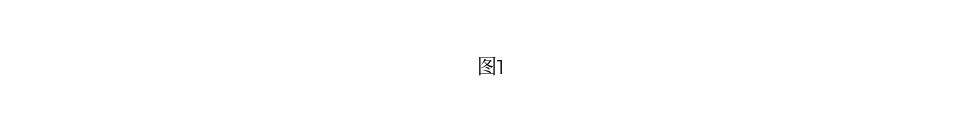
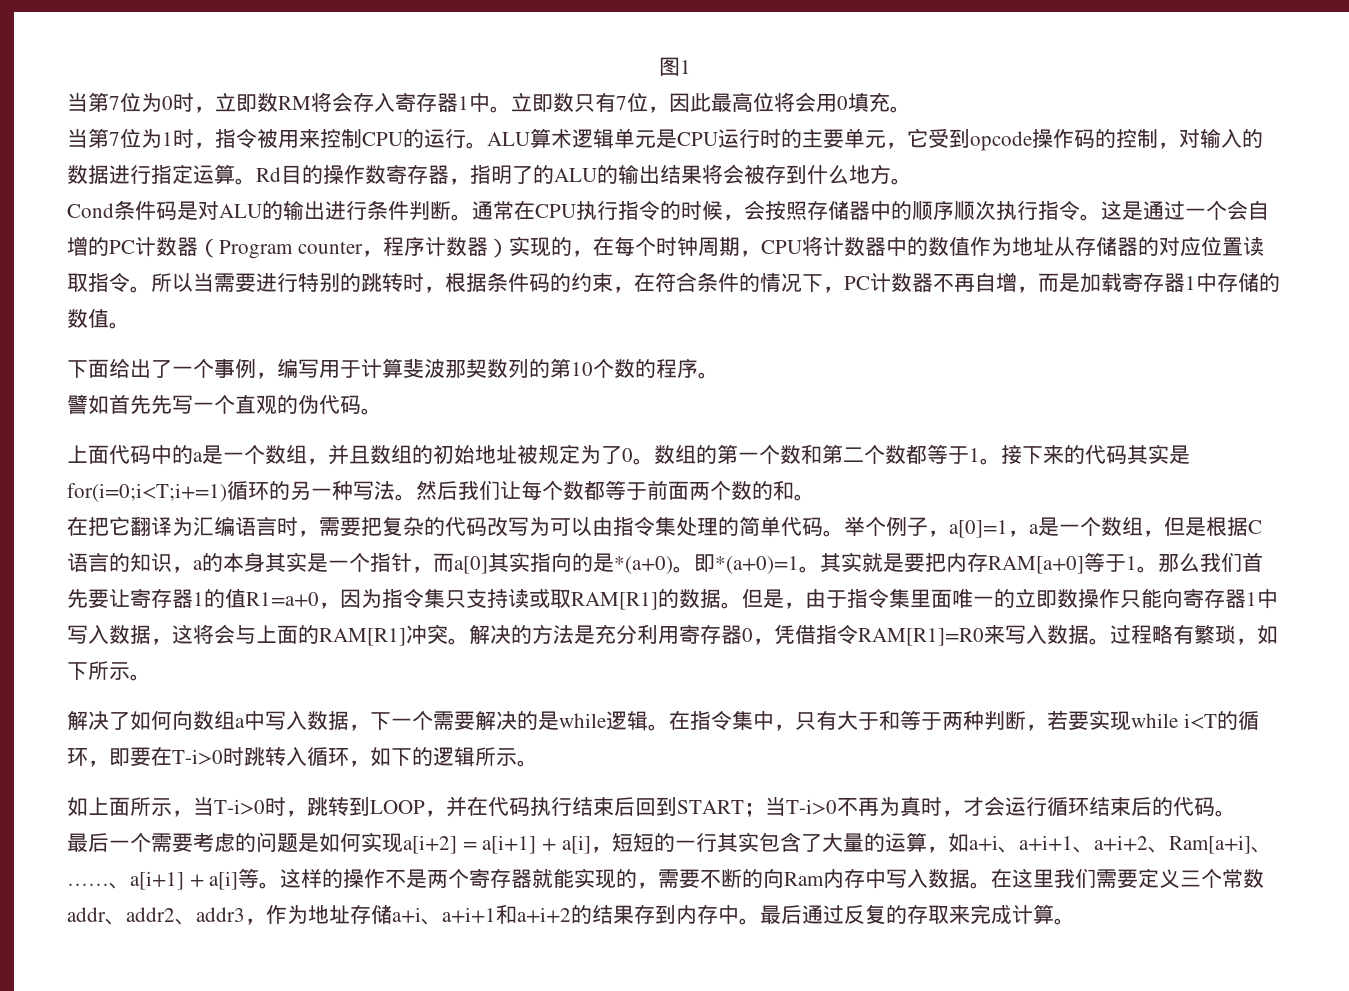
+ 当第7位为0时，立即数RM将会存入寄存器1中。立即数只有7位，因此最高位将会用0填充。
+ 当第7位为1时，指令被用来控制CPU的运行。ALU算术逻辑单元是CPU运行时的主要单元，它受到opcode操作码的控制，对输入的数据进行指定运算。Rd目的操作数寄存器，指明了的ALU的输出结果将会被存到什么地方。
+ Cond条件码是对ALU的输出进行条件判断。通常在CPU执行指令的时候，会按照存储器中的顺序顺次执行指令。这是通过一个会自增的PC计数器（Program counter，程序计数器）实现的，在每个时钟周期，CPU将计数器中的数值作为地址从存储器的对应位置读取指令。所以当需要进行特别的跳转时，根据条件码的约束，在符合条件的情况下，PC计数器不再自增，而是加载寄存器1中存储的数值。
+ 下面给出了一个事例，编写用于计算斐波那契数列的第10个数的程序。
+ 譬如首先先写一个直观的伪代码。
+ 上面代码中的a是一个数组，并且数组的初始地址被规定为了0。数组的第一个数和第二个数都等于1。接下来的代码其实是for(i=0;i<T;i+=1)循环的另一种写法。然后我们让每个数都等于前面两个数的和。
+ 在把它翻译为汇编语言时，需要把复杂的代码改写为可以由指令集处理的简单代码。举个例子，a[0]=1，a是一个数组，但是根据C语言的知识，a的本身其实是一个指针，而a[0]其实指向的是*(a+0)。即*(a+0)=1。其实就是要把内存RAM[a+0]等于1。那么我们首先要让寄存器1的值R1=a+0，因为指令集只支持读或取RAM[R1]的数据。但是，由于指令集里面唯一的立即数操作只能向寄存器1中写入数据，这将会与上面的RAM[R1]冲突。解决的方法是充分利用寄存器0，凭借指令RAM[R1]=R0来写入数据。过程略有繁琐，如下所示。
+ 解决了如何向数组a中写入数据，下一个需要解决的是while逻辑。在指令集中，只有大于和等于两种判断，若要实现while i<T的循环，即要在T-i>0时跳转入循环，如下的逻辑所示。
+ 如上面所示，当T-i>0时，跳转到LOOP，并在代码执行结束后回到START；当T-i>0不再为真时，才会运行循环结束后的代码。
+ 最后一个需要考虑的问题是如何实现a[i+2] = a[i+1] + a[i]，短短的一行其实包含了大量的运算，如a+i、a+i+1、a+i+2、Ram[a+i]、……、a[i+1] + a[i]等。这样的操作不是两个寄存器就能实现的，需要不断的向Ram内存中写入数据。在这里我们需要定义三个常数addr、addr2、addr3，作为地址存储a+i、a+i+1和a+i+2的结果存到内存中。最后通过反复的存取来完成计算。

